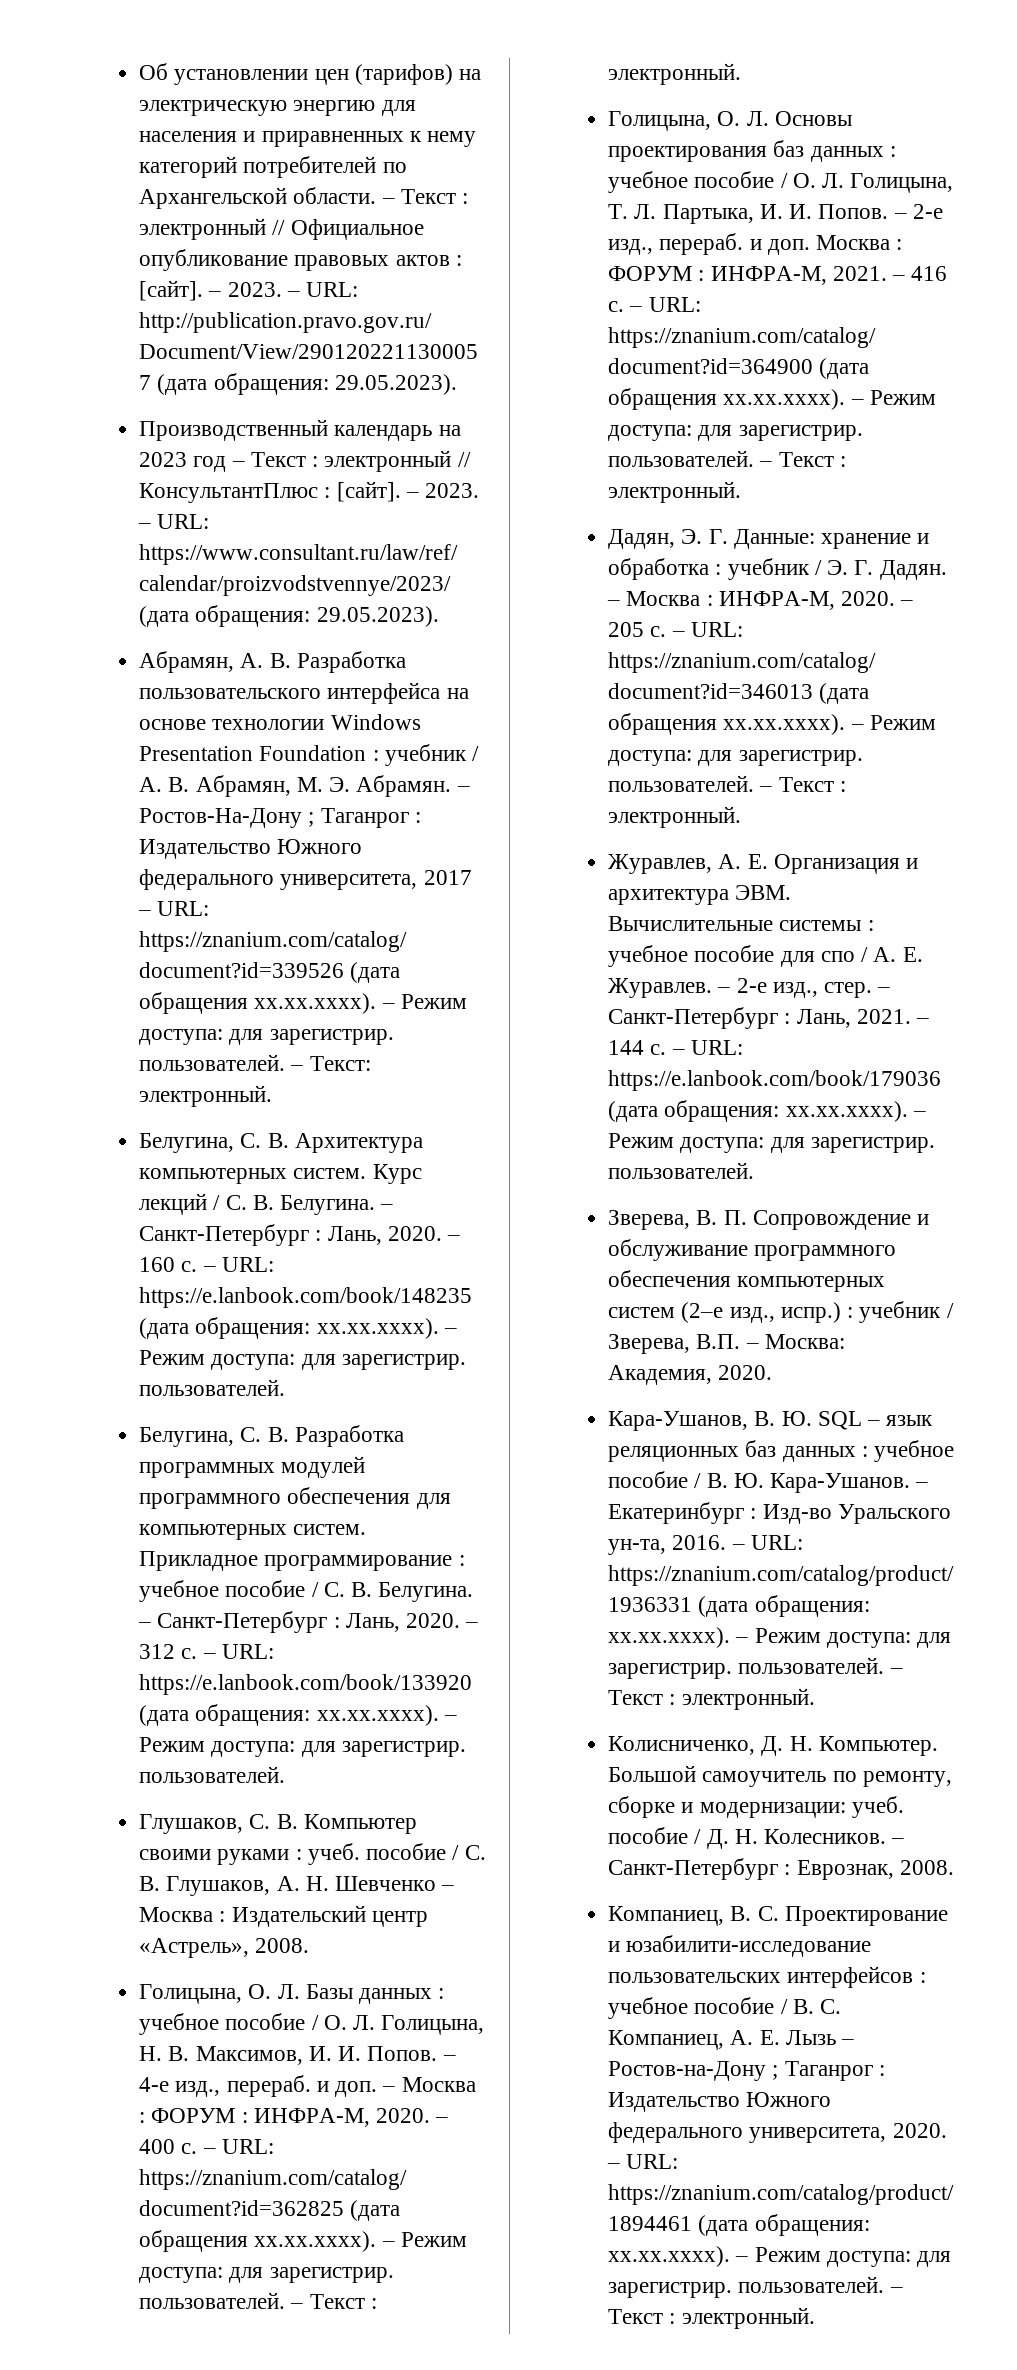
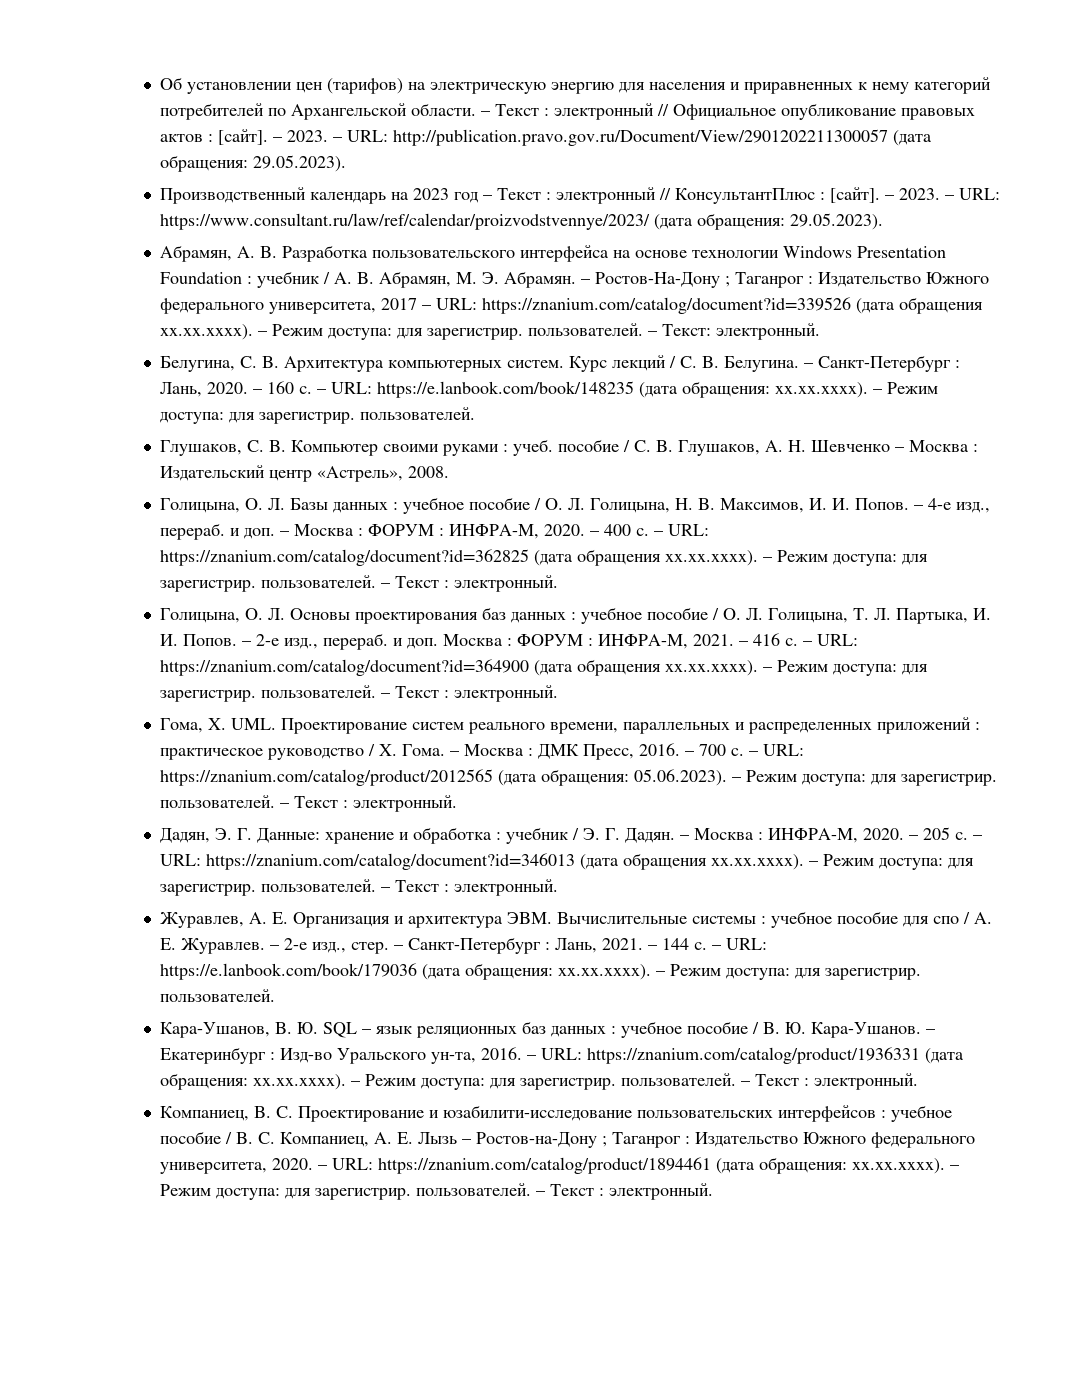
- Белугина, С. В. Разработка программных модулей программного обеспечения для компьютерных систем. Прикладное программирование : учебное пособие / С. В. Белугина. – Санкт-Петербург : Лань, 2020. – 312 с. – URL: https://e.lanbook.com/book/133920 (дата обращения: xx.xx.xxxx). – Режим доступа: для зарегистрир. пользователей.
+ Гома, Х. UML. Проектирование систем реального времени, параллельных и распределенных приложений : практическое руководство / Х. Гома. – Москва : ДМК Пресс, 2016. – 700 c. – URL: https://znanium.com/catalog/product/2012565 (дата обращения: 05.06.2023). – Режим доступа: для зарегистрир. пользователей. – Текст : электронный.
- Зверева, В. П. Сопровождение и обслуживание программного обеспечения компьютерных систем (2–е изд., испр.) : учебник / Зверева, В.П. – Москва: Академия, 2020.
- Колисниченко, Д. Н. Компьютер. Большой самоучитель по ремонту, сборке и модернизации: учеб. пособие / Д. Н. Колесников. – Санкт-Петербург : Еврознак, 2008.

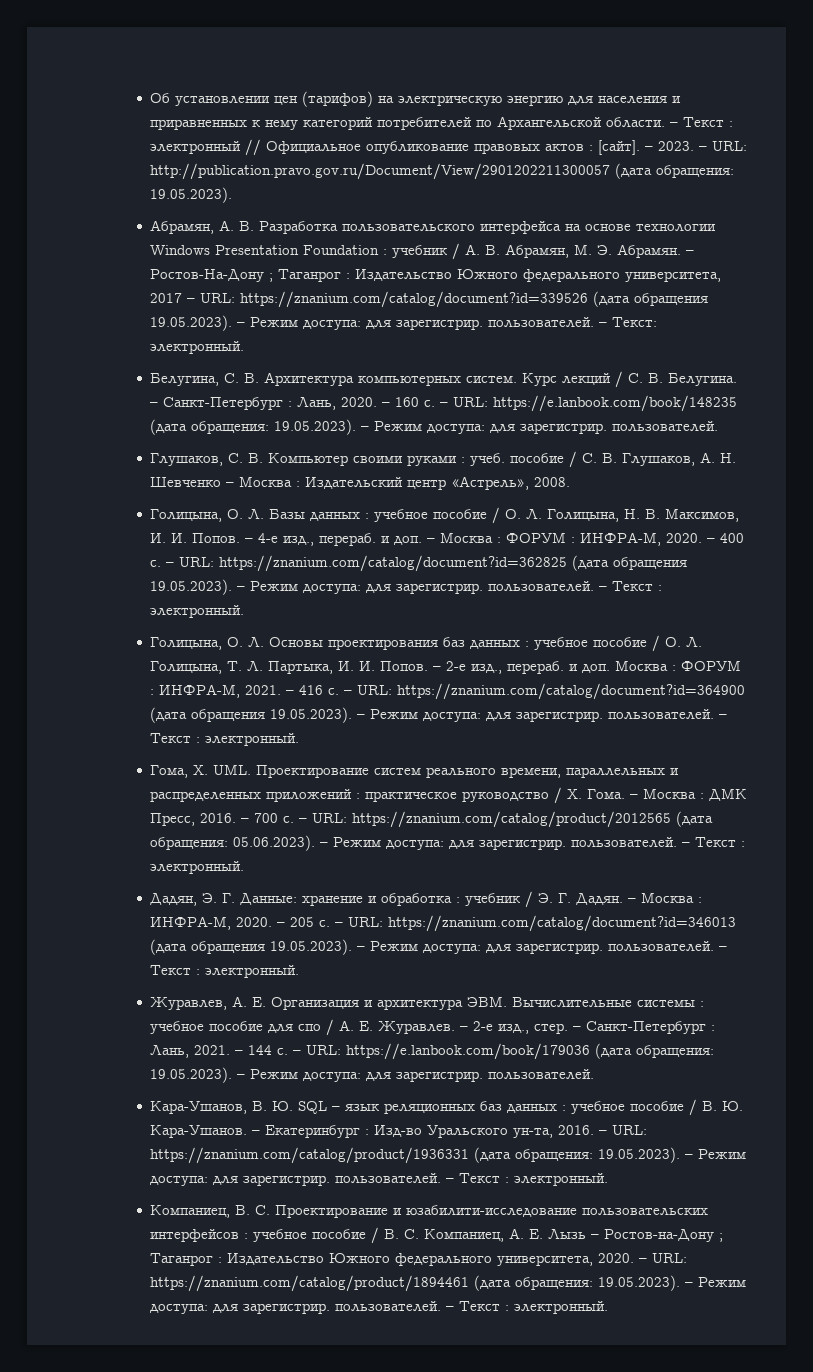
- – URL: http://publication.pravo.gov.ru/Document/View/2901202211300057 (дата обращения: 29.05.2023).
- Производственный календарь на 2023 год – Текст : электронный // КонсультантПлюс : [сайт]. – 2023. – URL: https://www.consultant.ru/law/ref/calendar/proizvodstvennye/2023/ (дата обращения: 29.05.2023).
+ – URL: http://publication.pravo.gov.ru/Document/View/2901202211300057 (дата обращения: 19.05.2023).
- – Ростов-На-Дону ; Таганрог : Издательство Южного федерального университета, 2017 – URL: https://znanium.com/catalog/document?id=339526 (дата обращения xx.xx.xxxx). – Режим доступа: для зарегистрир. пользователей.
+ – Ростов-На-Дону ; Таганрог : Издательство Южного федерального университета, 2017 – URL: https://znanium.com/catalog/document?id=339526 (дата обращения 19.05.2023). – Режим доступа: для зарегистрир. пользователей.
- – URL: https://e.lanbook.com/book/148235 (дата обращения: xx.xx.xxxx). – Режим доступа: для зарегистрир. пользователей.
+ – URL: https://e.lanbook.com/book/148235 (дата обращения: 19.05.2023). – Режим доступа: для зарегистрир. пользователей.
- – URL: https://znanium.com/catalog/document?id=362825 (дата обращения xx.xx.xxxx). – Режим доступа: для зарегистрир. пользователей.
+ – URL: https://znanium.com/catalog/document?id=362825 (дата обращения 19.05.2023). – Режим доступа: для зарегистрир. пользователей.
- – URL: https://znanium.com/catalog/document?id=364900 (дата обращения xx.xx.xxxx). – Режим доступа: для зарегистрир. пользователей.
+ – URL: https://znanium.com/catalog/document?id=364900 (дата обращения 19.05.2023). – Режим доступа: для зарегистрир. пользователей.
- – URL: https://znanium.com/catalog/document?id=346013 (дата обращения xx.xx.xxxx). – Режим доступа: для зарегистрир. пользователей.
+ – URL: https://znanium.com/catalog/document?id=346013 (дата обращения 19.05.2023). – Режим доступа: для зарегистрир. пользователей.
- – URL: https://e.lanbook.com/book/179036 (дата обращения: xx.xx.xxxx). – Режим доступа: для зарегистрир. пользователей.
+ – URL: https://e.lanbook.com/book/179036 (дата обращения: 19.05.2023). – Режим доступа: для зарегистрир. пользователей.
- – URL: https://znanium.com/catalog/product/1936331 (дата обращения: xx.xx.xxxx). – Режим доступа: для зарегистрир. пользователей.
+ – URL: https://znanium.com/catalog/product/1936331 (дата обращения: 19.05.2023). – Режим доступа: для зарегистрир. пользователей.
- – URL: https://znanium.com/catalog/product/1894461 (дата обращения: xx.xx.xxxx). – Режим доступа: для зарегистрир. пользователей.
+ – URL: https://znanium.com/catalog/product/1894461 (дата обращения: 19.05.2023). – Режим доступа: для зарегистрир. пользователей.

